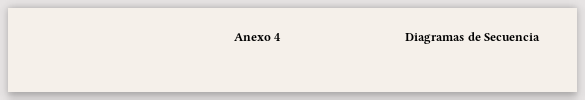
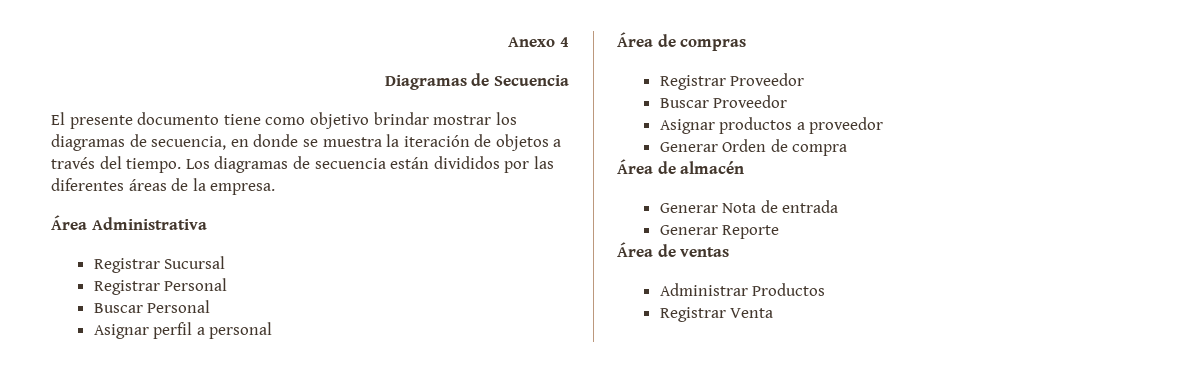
+ El presente documento tiene como objetivo brindar mostrar los diagramas de secuencia, en donde se muestra la iteración de objetos a través del tiempo. Los diagramas de secuencia están divididos por las diferentes áreas de la empresa.
+ Área Administrativa
+ Registrar Sucursal
+ Registrar Personal
+ Buscar Personal
+ Asignar perfil a personal
+ Área de compras
+ Registrar Proveedor
+ Buscar Proveedor
+ Asignar productos a proveedor
+ Generar Orden de compra
+ Área de almacén
+ Generar Nota de entrada
+ Generar Reporte
+ Área de ventas
+ Administrar Productos
+ Registrar Venta

